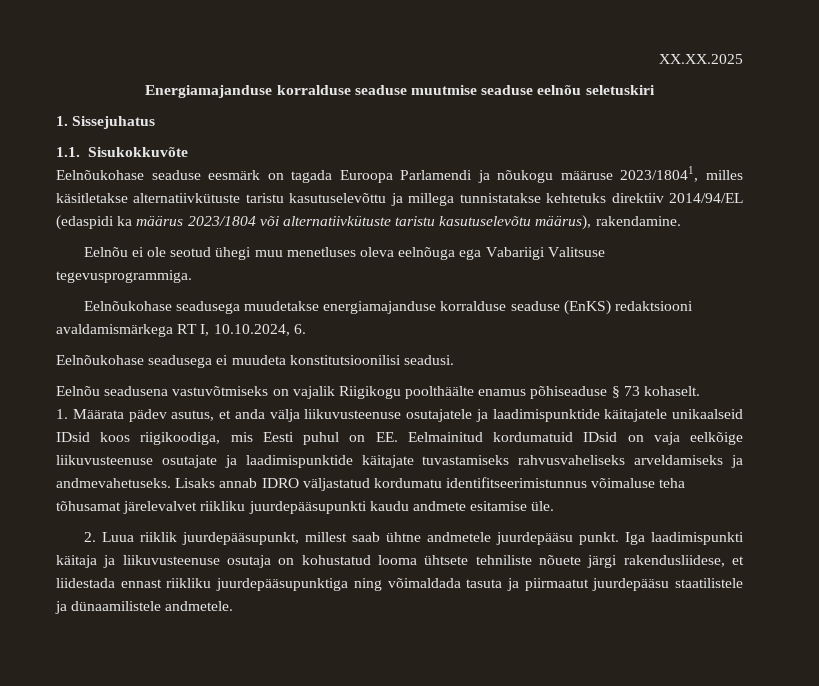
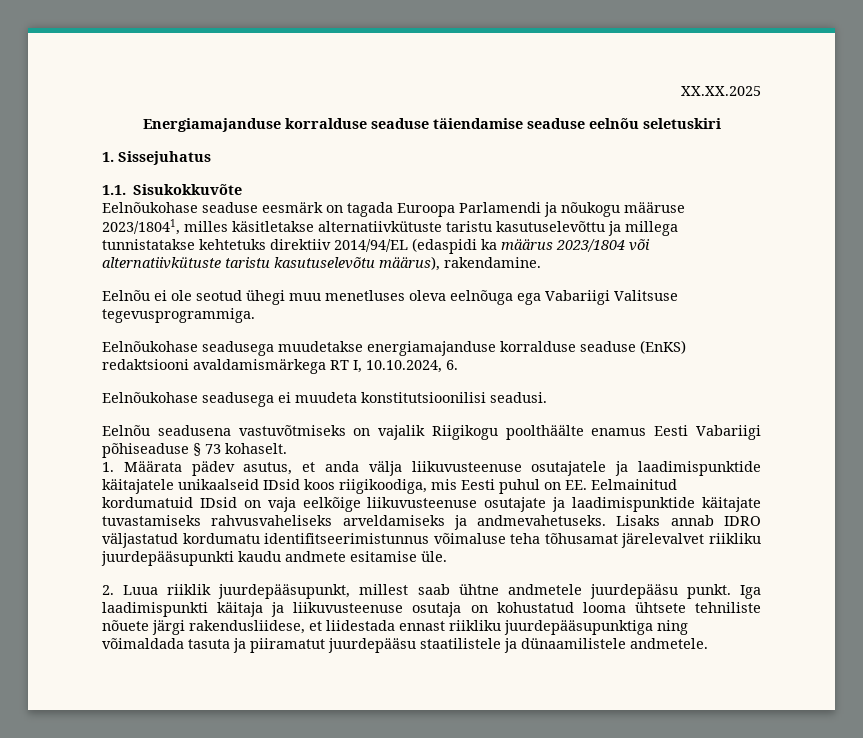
- Energiamajanduse korralduse seaduse muutmise seaduse eelnõu seletuskiri
+ Energiamajanduse korralduse seaduse täiendamise seaduse eelnõu seletuskiri
- Eelnõu seadusena vastuvõtmiseks on vajalik Riigikogu poolthäälte enamus põhiseaduse § 73 kohaselt.
+ Eelnõu seadusena vastuvõtmiseks on vajalik Riigikogu poolthäälte enamus Eesti Vabariigi põhiseaduse § 73 kohaselt.
- Iga laadimispunkti käitaja ja liikuvusteenuse osutaja on kohustatud looma ühtsete tehniliste nõuete järgi rakendusliidese, et liidestada ennast riikliku juurdepääsupunktiga ning võimaldada tasuta ja piirmaatut juurdepääsu staatilistele ja dünaamilistele andmetele.
+ Iga laadimispunkti käitaja ja liikuvusteenuse osutaja on kohustatud looma ühtsete tehniliste nõuete järgi rakendusliidese, et liidestada ennast riikliku juurdepääsupunktiga ning võimaldada tasuta ja piiramatut juurdepääsu staatilistele ja dünaamilistele andmetele.

